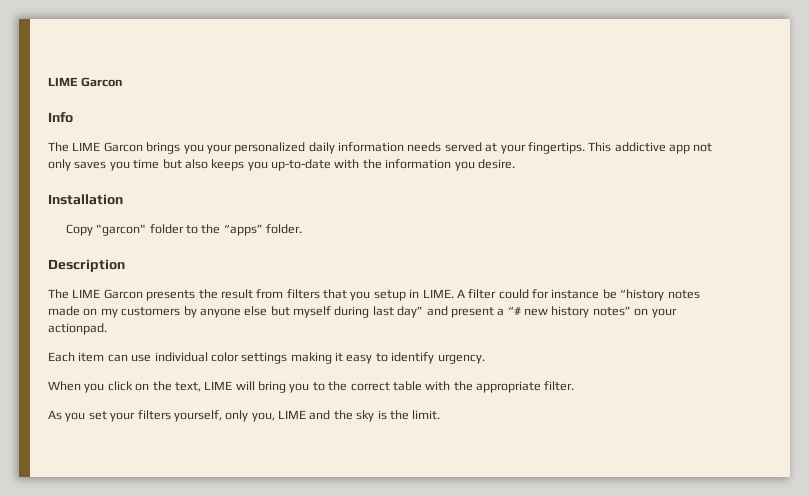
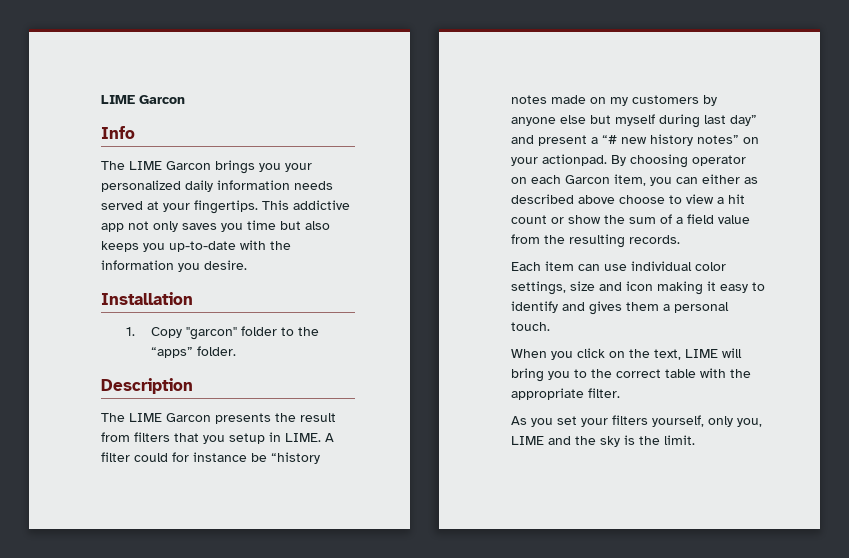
- Copy "garcon" folder to the “apps” folder.
+ 1. Copy "garcon" folder to the “apps” folder.
+ By choosing operator on each Garcon item, you can either as described above choose to view a hit count or show the sum of a field value from the resulting records.
- Each item can use individual color settings making it easy to identify urgency.
+ Each item can use individual color settings, size and icon making it easy to identify and gives them a personal touch.

